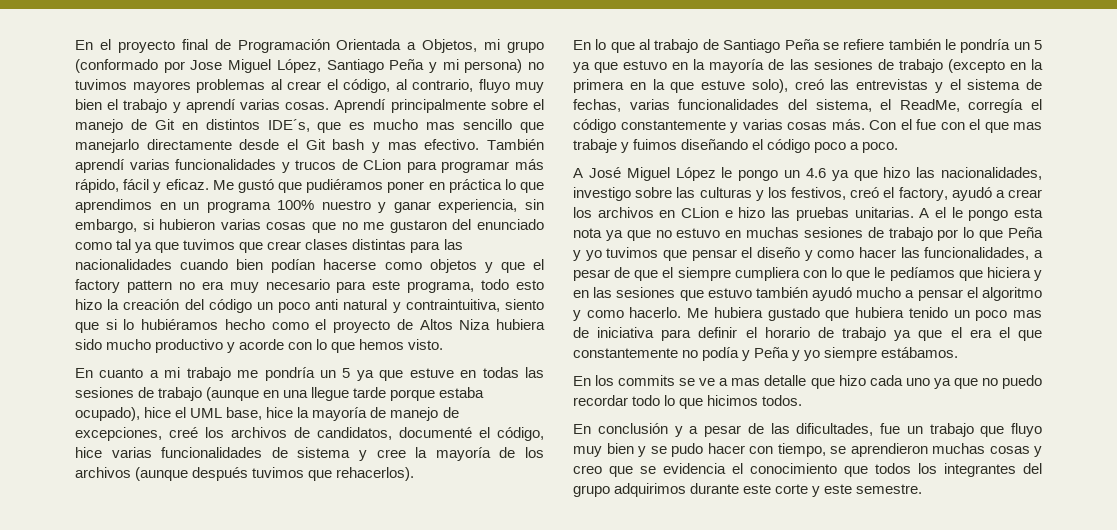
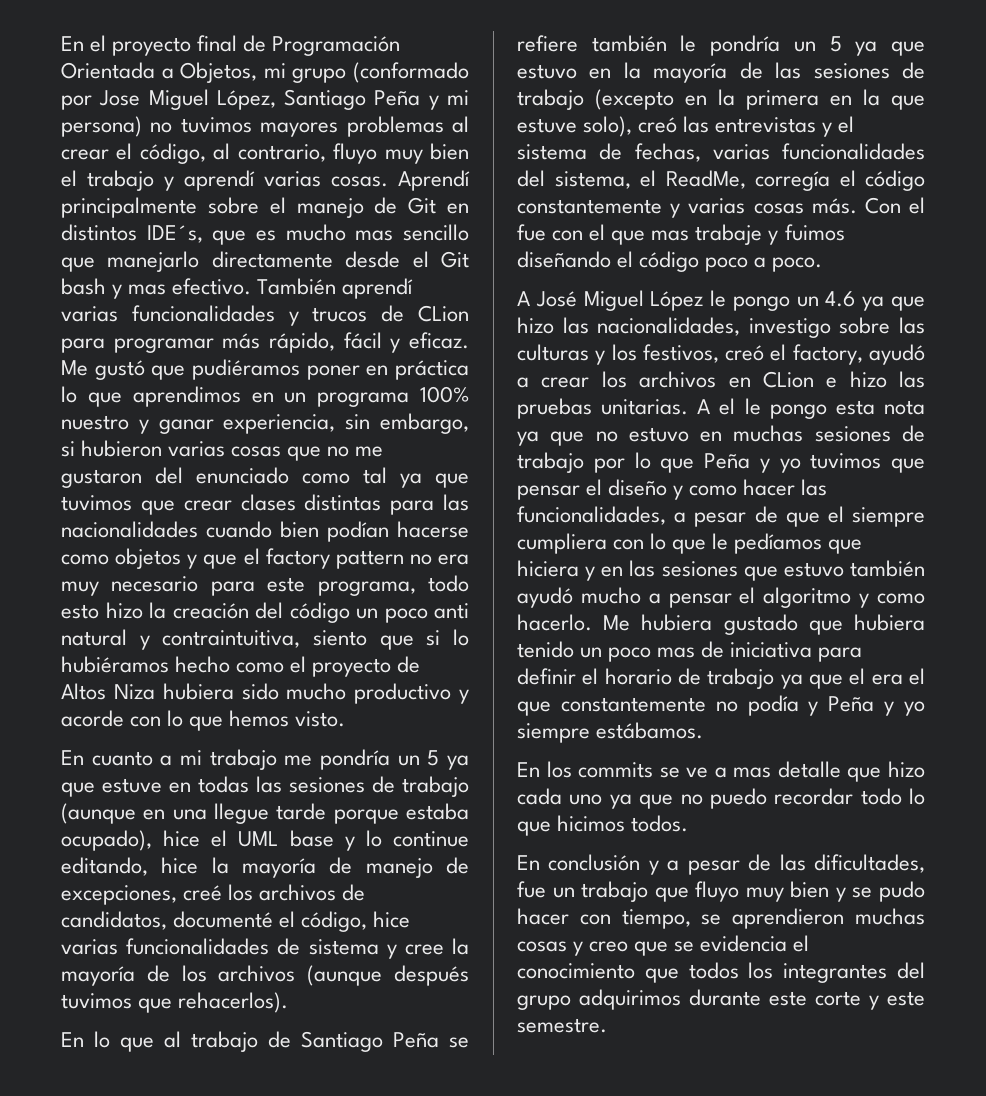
- En cuanto a mi trabajo me pondría un 5 ya que estuve en todas las sesiones de trabajo (aunque en una llegue tarde porque estaba ocupado), hice el UML base, hice la mayoría de manejo de excepciones, creé los archivos de candidatos, documenté el código, hice varias funcionalidades de sistema y cree la mayoría de los archivos (aunque después tuvimos que rehacerlos).
+ En cuanto a mi trabajo me pondría un 5 ya que estuve en todas las sesiones de trabajo (aunque en una llegue tarde porque estaba ocupado), hice el UML base y lo continue editando, hice la mayoría de manejo de excepciones, creé los archivos de candidatos, documenté el código, hice varias funcionalidades de sistema y cree la mayoría de los archivos (aunque después tuvimos que rehacerlos).

